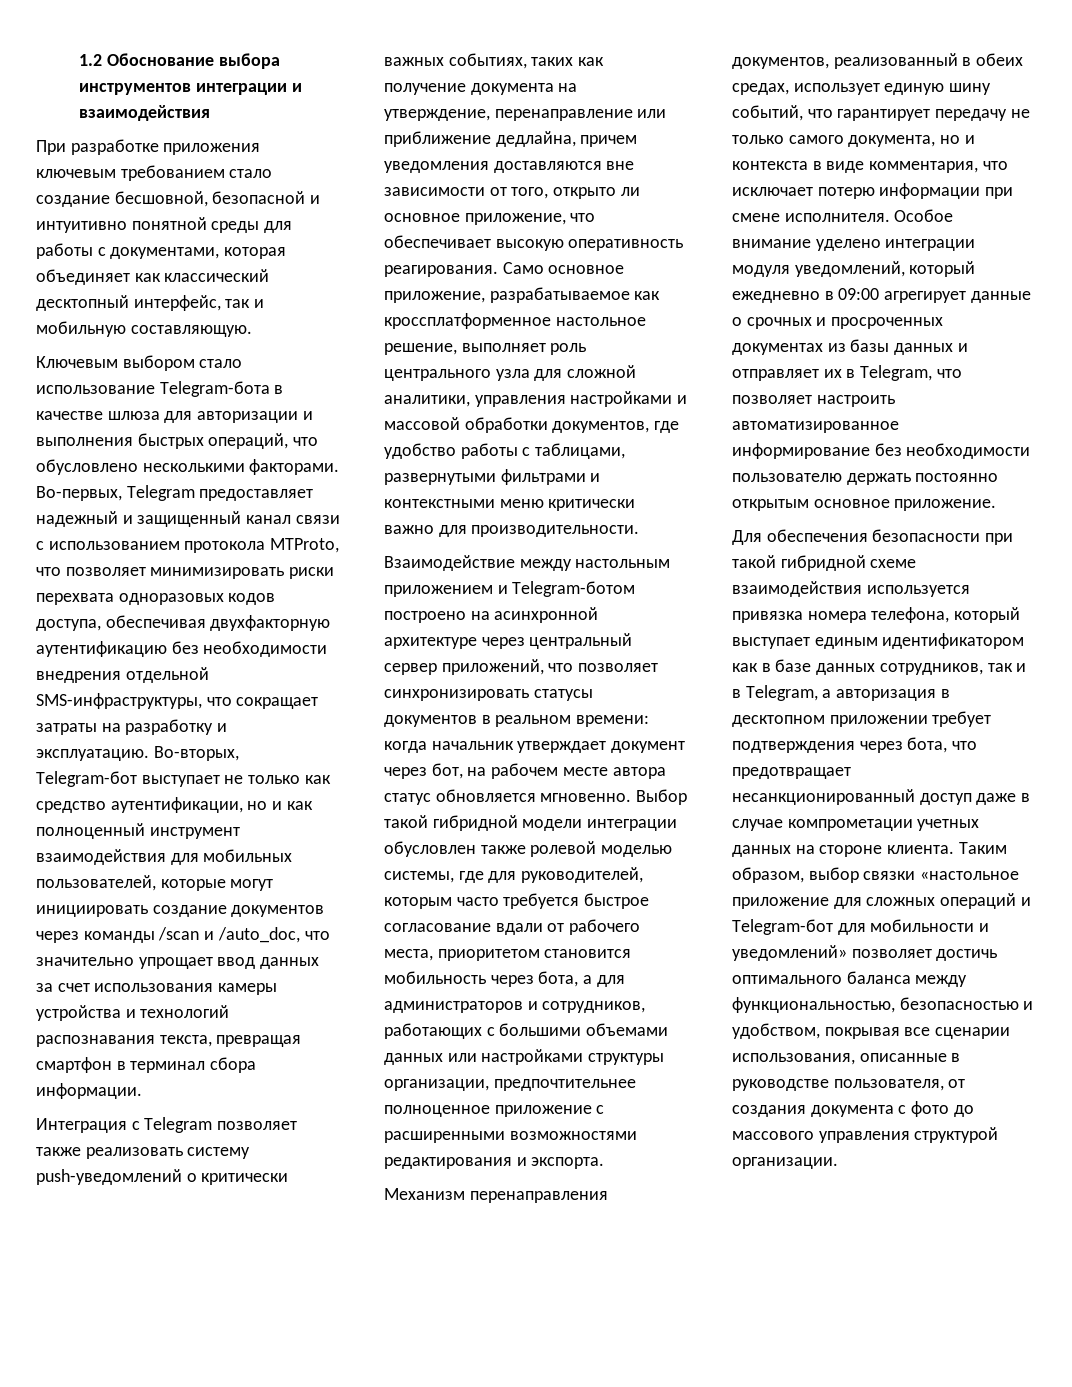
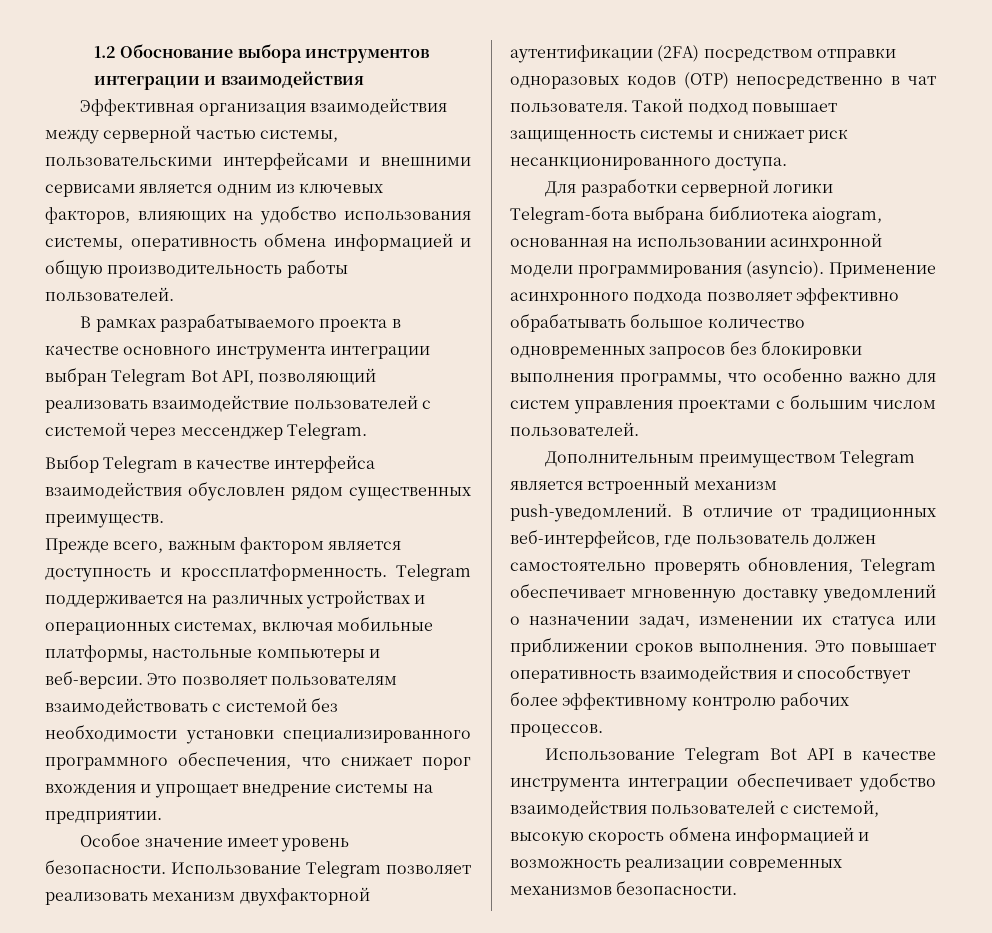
- При разработке приложения ключевым требованием стало создание бесшовной, безопасной и интуитивно понятной среды для работы с документами, которая объединяет как классический десктопный интерфейс, так и мобильную составляющую.
- Ключевым выбором стало использование Telegram-бота в качестве шлюза для авторизации и выполнения быстрых операций, что обусловлено несколькими факторами. Во-первых, Telegram предоставляет надежный и защищенный канал связи с использованием протокола MTProto, что позволяет минимизировать риски перехвата одноразовых кодов доступа, обеспечивая двухфакторную аутентификацию без необходимости внедрения отдельной SMS-инфраструктуры, что сокращает затраты на разработку и эксплуатацию. Во-вторых, Telegram-бот выступает не только как средство аутентификации, но и как полноценный инструмент взаимодействия для мобильных пользователей, которые могут инициировать создание документов через команды /scan и /auto_doc, что значительно упрощает ввод данных за счет использования камеры устройства и технологий распознавания текста, превращая смартфон в терминал сбора информации.
- Интеграция с Telegram позволяет также реализовать систему push-уведомлений о критически важных событиях, таких как получение документа на утверждение, перенаправление или приближение дедлайна, причем уведомления доставляются вне зависимости от того, открыто ли основное приложение, что обеспечивает высокую оперативность реагирования. Само основное приложение, разрабатываемое как кроссплатформенное настольное решение, выполняет роль центрального узла для сложной аналитики, управления настройками и массовой обработки документов, где удобство работы с таблицами, развернутыми фильтрами и контекстными меню критически важно для производительности.
- Взаимодействие между настольным приложением и Telegram-ботом построено на асинхронной архитектуре через центральный сервер приложений, что позволяет синхронизировать статусы документов в реальном времени: когда начальник утверждает документ через бот, на рабочем месте автора статус обновляется мгновенно. Выбор такой гибридной модели интеграции обусловлен также ролевой моделью системы, где для руководителей, которым часто требуется быстрое согласование вдали от рабочего места, приоритетом становится мобильность через бота, а для администраторов и сотрудников, работающих с большими объемами данных или настройками структуры организации, предпочтительнее полноценное приложение с расширенными возможностями редактирования и экспорта.
- Механизм перенаправления документов, реализованный в обеих средах, использует единую шину событий, что гарантирует передачу не только самого документа, но и контекста в виде комментария, что исключает потерю информации при смене исполнителя. Особое внимание уделено интеграции модуля уведомлений, который ежедневно в 09:00 агрегирует данные о срочных и просроченных документах из базы данных и отправляет их в Telegram, что позволяет настроить автоматизированное информирование без необходимости пользователю держать постоянно открытым основное приложение.
- Для обеспечения безопасности при такой гибридной схеме взаимодействия используется привязка номера телефона, который выступает единым идентификатором как в базе данных сотрудников, так и в Telegram, а авторизация в десктопном приложении требует подтверждения через бота, что предотвращает несанкционированный доступ даже в случае компрометации учетных данных на стороне клиента. Таким образом, выбор связки «настольное приложение для сложных операций и Telegram-бот для мобильности и уведомлений» позволяет достичь оптимального баланса между функциональностью, безопасностью и удобством, покрывая все сценарии использования, описанные в руководстве пользователя, от создания документа с фото до массового управления структурой организации.
+ Эффективная организация взаимодействия между серверной частью системы, пользовательскими интерфейсами и внешними сервисами является одним из ключевых факторов, влияющих на удобство использования системы, оперативность обмена информацией и общую производительность работы пользователей.
+ В рамках разрабатываемого проекта в качестве основного инструмента интеграции выбран Telegram Bot API, позволяющий реализовать взаимодействие пользователей с системой через мессенджер Telegram.
+ Выбор Telegram в качестве интерфейса взаимодействия обусловлен рядом существенных преимуществ.
+ Прежде всего, важным фактором является доступность и кроссплатформенность. Telegram поддерживается на различных устройствах и операционных системах, включая мобильные платформы, настольные компьютеры и веб-версии. Это позволяет пользователям взаимодействовать с системой без необходимости установки специализированного программного обеспечения, что снижает порог вхождения и упрощает внедрение системы на предприятии.
+ Особое значение имеет уровень безопасности. Использование Telegram позволяет реализовать механизм двухфакторной аутентификации (2FA) посредством отправки одноразовых кодов (OTP) непосредственно в чат пользователя. Такой подход повышает защищенность системы и снижает риск несанкционированного доступа.
+ Для разработки серверной логики Telegram-бота выбрана библиотека aiogram, основанная на использовании асинхронной модели программирования (asyncio). Применение асинхронного подхода позволяет эффективно обрабатывать большое количество одновременных запросов без блокировки выполнения программы, что особенно важно для систем управления проектами с большим числом пользователей.
+ Дополнительным преимуществом Telegram является встроенный механизм push-уведомлений. В отличие от традиционных веб-интерфейсов, где пользователь должен самостоятельно проверять обновления, Telegram обеспечивает мгновенную доставку уведомлений о назначении задач, изменении их статуса или приближении сроков выполнения. Это повышает оперативность взаимодействия и способствует более эффективному контролю рабочих процессов.
+ Использование Telegram Bot API в качестве инструмента интеграции обеспечивает удобство взаимодействия пользователей с системой, высокую скорость обмена информацией и возможность реализации современных механизмов безопасности.

